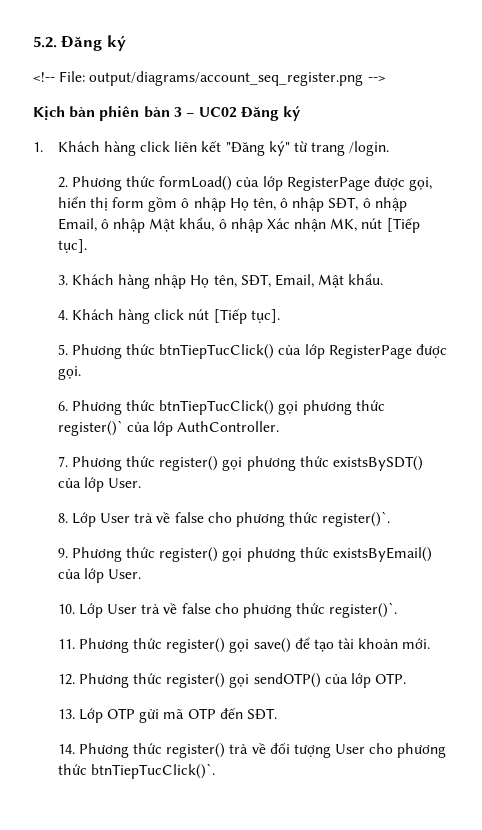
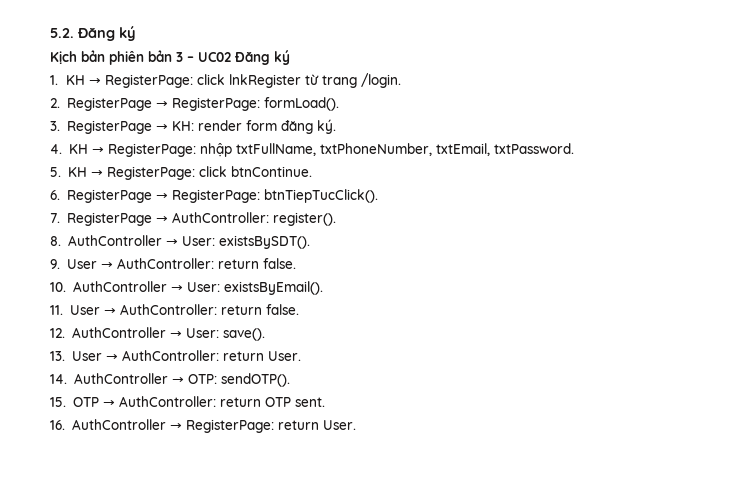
- <!-- File: output/diagrams/account_seq_register.png -->
- 1. Khách hàng click liên kết "Đăng ký" từ trang /login.
- 2. Phương thức formLoad() của lớp RegisterPage được gọi, hiển thị form gồm ô nhập Họ tên, ô nhập SĐT, ô nhập Email, ô nhập Mật khẩu, ô nhập Xác nhận MK, nút [Tiếp tục].
- 3. Khách hàng nhập Họ tên, SĐT, Email, Mật khẩu.
- 4. Khách hàng click nút [Tiếp tục].
- 5. Phương thức btnTiepTucClick() của lớp RegisterPage được gọi.
- 6. Phương thức btnTiepTucClick() gọi phương thức register()` của lớp AuthController.
- 7. Phương thức register() gọi phương thức existsBySDT() của lớp User.
- 8. Lớp User trả về false cho phương thức register()`.
- 9. Phương thức register() gọi phương thức existsByEmail() của lớp User.
- 10. Lớp User trả về false cho phương thức register()`.
- 11. Phương thức register() gọi save() để tạo tài khoản mới.
- 12. Phương thức register() gọi sendOTP() của lớp OTP.
- 13. Lớp OTP gửi mã OTP đến SĐT.
- 14. Phương thức register() trả về đối tượng User cho phương thức btnTiepTucClick()`.
+ 1. KH → RegisterPage: click lnkRegister từ trang /login.
+ 2. RegisterPage → RegisterPage: formLoad().
+ 3. RegisterPage → KH: render form đăng ký.
+ 4. KH → RegisterPage: nhập txtFullName, txtPhoneNumber, txtEmail, txtPassword.
+ 5. KH → RegisterPage: click btnContinue.
+ 6. RegisterPage → RegisterPage: btnTiepTucClick().
+ 7. RegisterPage → AuthController: register().
+ 8. AuthController → User: existsBySDT().
+ 9. User → AuthController: return false.
+ 10. AuthController → User: existsByEmail().
+ 11. User → AuthController: return false.
+ 12. AuthController → User: save().
+ 13. User → AuthController: return User.
+ 14. AuthController → OTP: sendOTP().
+ 15. OTP → AuthController: return OTP sent.
+ 16. AuthController → RegisterPage: return User.

